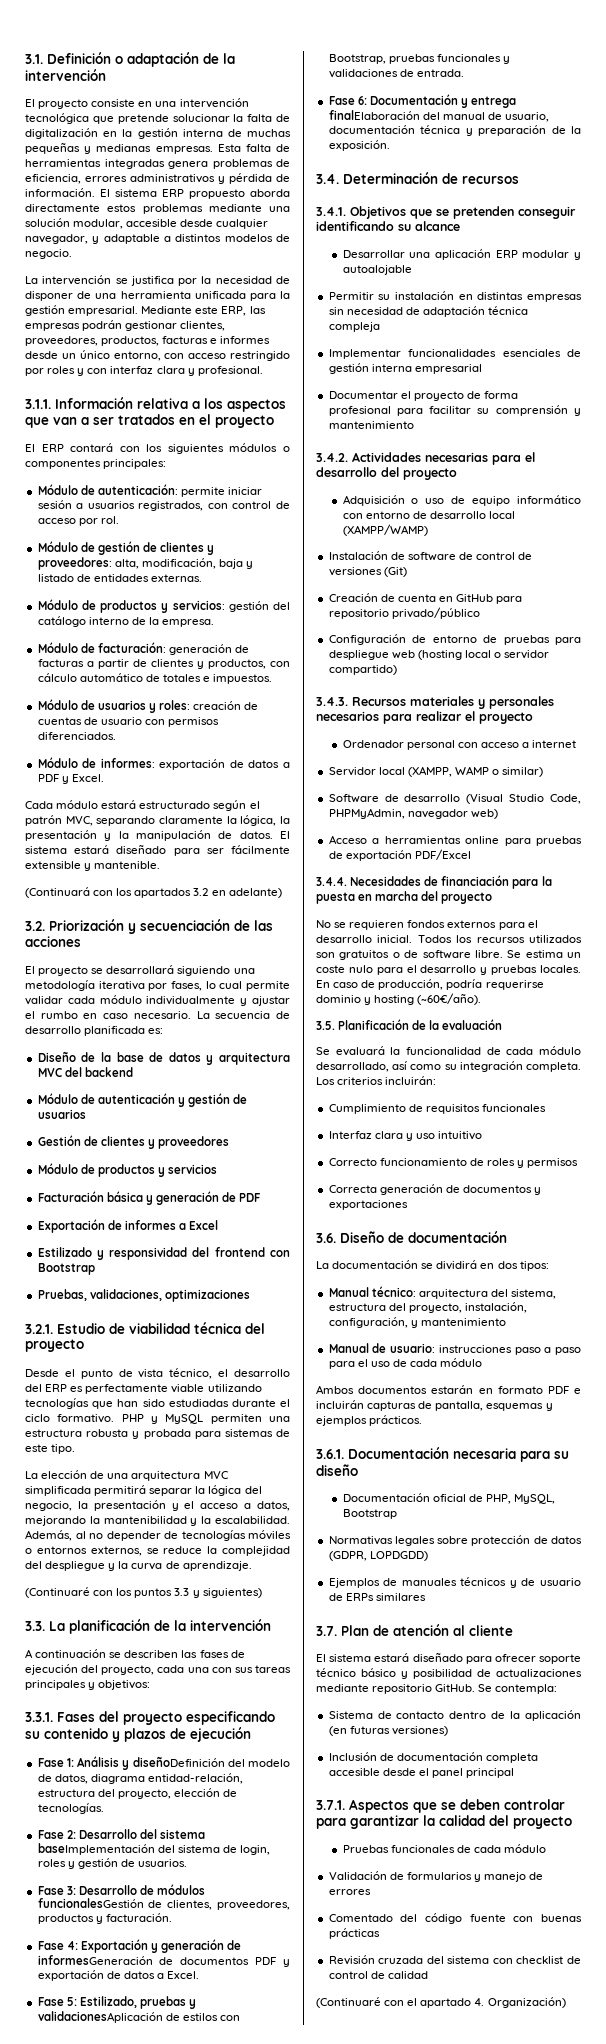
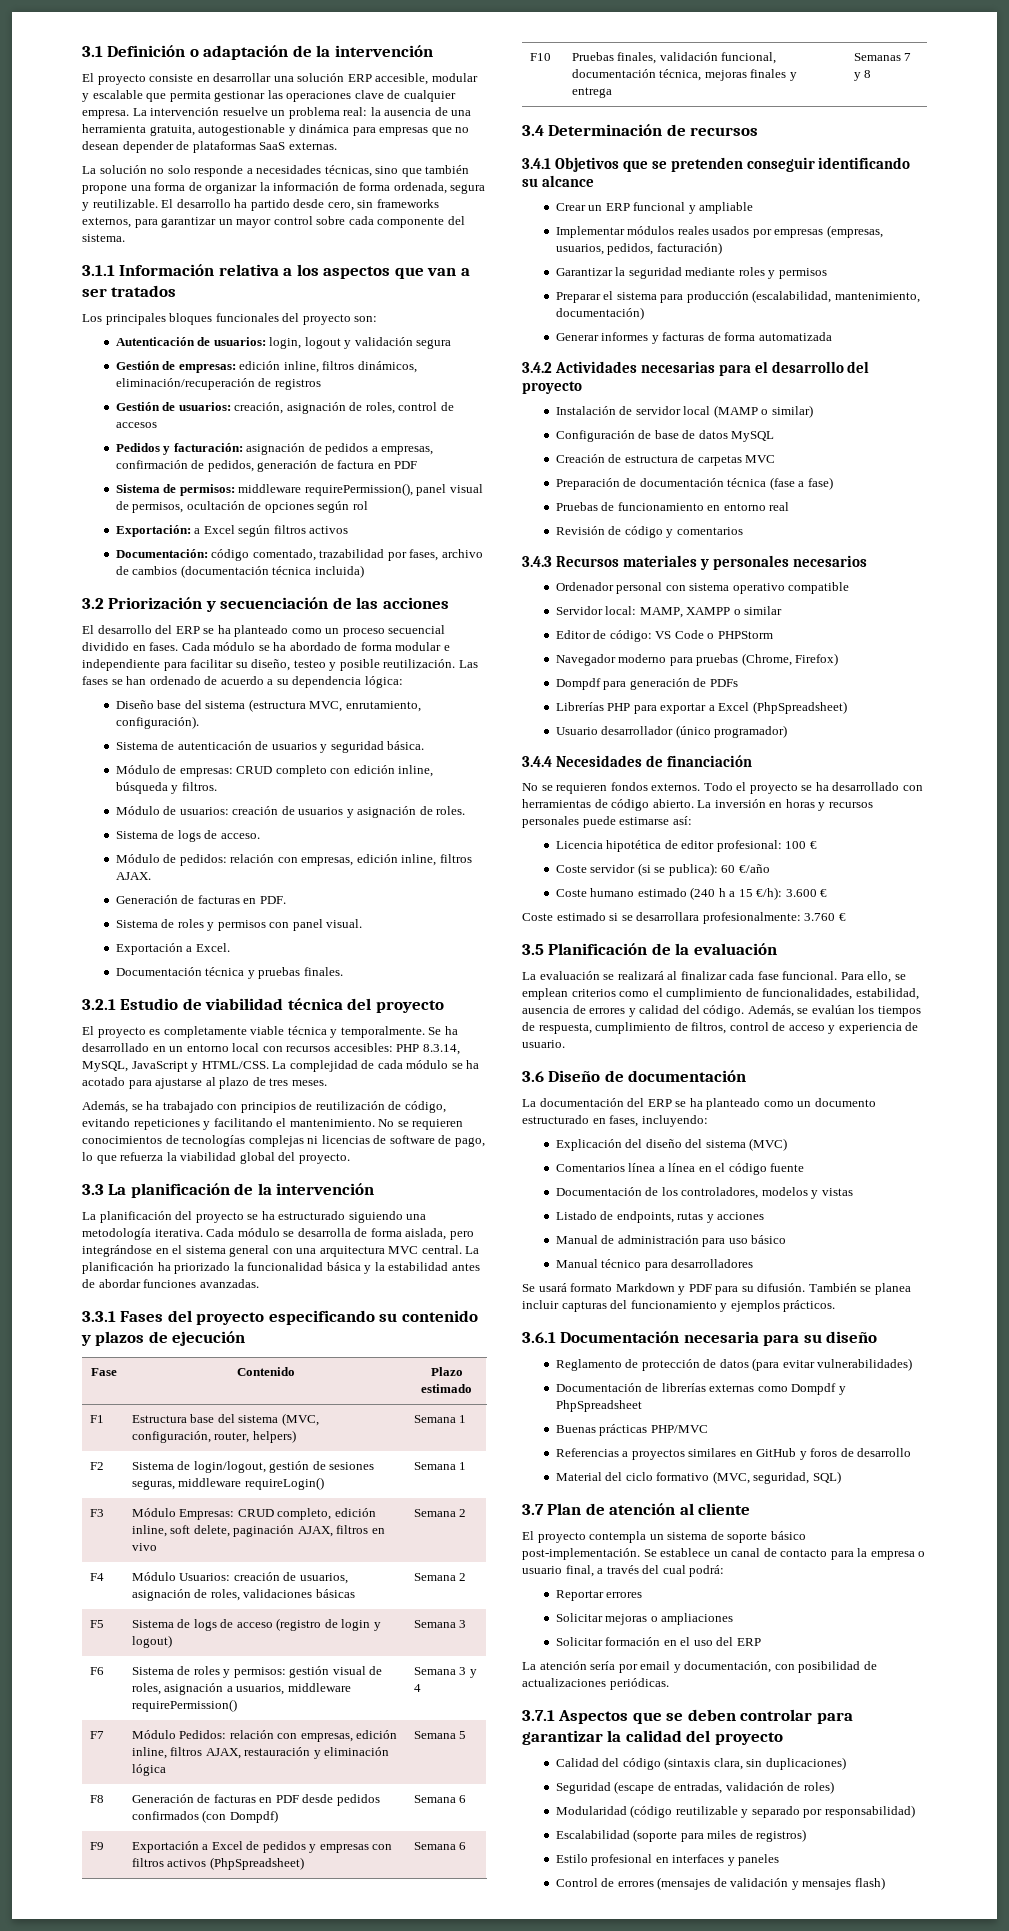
- 3.1. Definición o adaptación de la intervención
+ 3.1 Definición o adaptación de la intervención
- El proyecto consiste en una intervención tecnológica que pretende solucionar la falta de digitalización en la gestión interna de muchas pequeñas y medianas empresas. Esta falta de herramientas integradas genera problemas de eficiencia, errores administrativos y pérdida de información. El sistema ERP propuesto aborda directamente estos problemas mediante una solución modular, accesible desde cualquier navegador, y adaptable a distintos modelos de negocio.
- La intervención se justifica por la necesidad de disponer de una herramienta unificada para la gestión empresarial. Mediante este ERP, las empresas podrán gestionar clientes, proveedores, productos, facturas e informes desde un único entorno, con acceso restringido por roles y con interfaz clara y profesional.
- 3.1.1. Información relativa a los aspectos que van a ser tratados en el proyecto
- El ERP contará con los siguientes módulos o componentes principales:
- Módulo de autenticación: permite iniciar sesión a usuarios registrados, con control de acceso por rol.
- Módulo de gestión de clientes y proveedores: alta, modificación, baja y listado de entidades externas.
- Módulo de productos y servicios: gestión del catálogo interno de la empresa.
- Módulo de facturación: generación de facturas a partir de clientes y productos, con cálculo automático de totales e impuestos.
- Módulo de usuarios y roles: creación de cuentas de usuario con permisos diferenciados.
- Módulo de informes: exportación de datos a PDF y Excel.
- Cada módulo estará estructurado según el patrón MVC, separando claramente la lógica, la presentación y la manipulación de datos. El sistema estará diseñado para ser fácilmente extensible y mantenible.
- (Continuará con los apartados 3.2 en adelante)
- 3.2. Priorización y secuenciación de las acciones
+ El proyecto consiste en desarrollar una solución ERP accesible, modular y escalable que permita gestionar las operaciones clave de cualquier empresa. La intervención resuelve un problema real: la ausencia de una herramienta gratuita, autogestionable y dinámica para empresas que no desean depender de plataformas SaaS externas.
+ La solución no solo responde a necesidades técnicas, sino que también propone una forma de organizar la información de forma ordenada, segura y reutilizable. El desarrollo ha partido desde cero, sin frameworks externos, para garantizar un mayor control sobre cada componente del sistema.
+ 3.1.1 Información relativa a los aspectos que van a ser tratados
+ Los principales bloques funcionales del proyecto son:
+ Autenticación de usuarios: login, logout y validación segura
+ Gestión de empresas: edición inline, filtros dinámicos, eliminación/recuperación de registros
+ Gestión de usuarios: creación, asignación de roles, control de accesos
+ Pedidos y facturación: asignación de pedidos a empresas, confirmación de pedidos, generación de factura en PDF
+ Sistema de permisos: middleware requirePermission(), panel visual de permisos, ocultación de opciones según rol
+ Exportación: a Excel según filtros activos
+ Documentación: código comentado, trazabilidad por fases, archivo de cambios (documentación técnica incluida)
+ 3.2 Priorización y secuenciación de las acciones
- El proyecto se desarrollará siguiendo una metodología iterativa por fases, lo cual permite validar cada módulo individualmente y ajustar el rumbo en caso necesario. La secuencia de desarrollo planificada es:
- Diseño de la base de datos y arquitectura MVC del backend
- Módulo de autenticación y gestión de usuarios
- Gestión de clientes y proveedores
- Módulo de productos y servicios
- Facturación básica y generación de PDF
- Exportación de informes a Excel
- Estilizado y responsividad del frontend con Bootstrap
- Pruebas, validaciones, optimizaciones
- 3.2.1. Estudio de viabilidad técnica del proyecto
+ El desarrollo del ERP se ha planteado como un proceso secuencial dividido en fases. Cada módulo se ha abordado de forma modular e independiente para facilitar su diseño, testeo y posible reutilización. Las fases se han ordenado de acuerdo a su dependencia lógica:
+ Diseño base del sistema (estructura MVC, enrutamiento, configuración).
+ Sistema de autenticación de usuarios y seguridad básica.
+ Módulo de empresas: CRUD completo con edición inline, búsqueda y filtros.
+ Módulo de usuarios: creación de usuarios y asignación de roles.
+ Sistema de logs de acceso.
+ Módulo de pedidos: relación con empresas, edición inline, filtros AJAX.
+ Generación de facturas en PDF.
+ Sistema de roles y permisos con panel visual.
+ Exportación a Excel.
+ Documentación técnica y pruebas finales.
+ 3.2.1 Estudio de viabilidad técnica del proyecto
- Desde el punto de vista técnico, el desarrollo del ERP es perfectamente viable utilizando tecnologías que han sido estudiadas durante el ciclo formativo. PHP y MySQL permiten una estructura robusta y probada para sistemas de este tipo.
- La elección de una arquitectura MVC simplificada permitirá separar la lógica del negocio, la presentación y el acceso a datos, mejorando la mantenibilidad y la escalabilidad. Además, al no depender de tecnologías móviles o entornos externos, se reduce la complejidad del despliegue y la curva de aprendizaje.
- (Continuaré con los puntos 3.3 y siguientes)
- 3.3. La planificación de la intervención
+ El proyecto es completamente viable técnica y temporalmente. Se ha desarrollado en un entorno local con recursos accesibles: PHP 8.3.14, MySQL, JavaScript y HTML/CSS. La complejidad de cada módulo se ha acotado para ajustarse al plazo de tres meses.
+ Además, se ha trabajado con principios de reutilización de código, evitando repeticiones y facilitando el mantenimiento. No se requieren conocimientos de tecnologías complejas ni licencias de software de pago, lo que refuerza la viabilidad global del proyecto.
+ 3.3 La planificación de la intervención
- A continuación se describen las fases de ejecución del proyecto, cada una con sus tareas principales y objetivos:
- 3.3.1. Fases del proyecto especificando su contenido y plazos de ejecución
+ La planificación del proyecto se ha estructurado siguiendo una metodología iterativa. Cada módulo se desarrolla de forma aislada, pero integrándose en el sistema general con una arquitectura MVC central. La planificación ha priorizado la funcionalidad básica y la estabilidad antes de abordar funciones avanzadas.
+ 3.3.1 Fases del proyecto especificando su contenido y plazos de ejecución
- Fase 1: Análisis y diseñoDefinición del modelo de datos, diagrama entidad-relación, estructura del proyecto, elección de tecnologías.
- Fase 2: Desarrollo del sistema baseImplementación del sistema de login, roles y gestión de usuarios.
- Fase 3: Desarrollo de módulos funcionalesGestión de clientes, proveedores, productos y facturación.
- Fase 4: Exportación y generación de informesGeneración de documentos PDF y exportación de datos a Excel.
- Fase 5: Estilizado, pruebas y validacionesAplicación de estilos con Bootstrap, pruebas funcionales y validaciones de entrada.
- Fase 6: Documentación y entrega finalElaboración del manual de usuario, documentación técnica y preparación de la exposición.
- 3.4. Determinación de recursos
+ Fase | Contenido | Plazo estimado
+ F1 | Estructura base del sistema (MVC, configuración, router, helpers) | Semana 1
+ F2 | Sistema de login/logout, gestión de sesiones seguras, middleware requireLogin() | Semana 1
+ F3 | Módulo Empresas: CRUD completo, edición inline, soft delete, paginación AJAX, filtros en vivo | Semana 2
+ F4 | Módulo Usuarios: creación de usuarios, asignación de roles, validaciones básicas | Semana 2
+ F5 | Sistema de logs de acceso (registro de login y logout) | Semana 3
+ F6 | Sistema de roles y permisos: gestión visual de roles, asignación a usuarios, middleware requirePermission() | Semana 3 y 4
+ F7 | Módulo Pedidos: relación con empresas, edición inline, filtros AJAX, restauración y eliminación lógica | Semana 5
+ F8 | Generación de facturas en PDF desde pedidos confirmados (con Dompdf) | Semana 6
+ F9 | Exportación a Excel de pedidos y empresas con filtros activos (PhpSpreadsheet) | Semana 6
+ F10 | Pruebas finales, validación funcional, documentación técnica, mejoras finales y entrega | Semanas 7 y 8
+ 3.4 Determinación de recursos
- 3.4.1. Objetivos que se pretenden conseguir identificando su alcance
+ 3.4.1 Objetivos que se pretenden conseguir identificando su alcance
- Desarrollar una aplicación ERP modular y autoalojable
- Permitir su instalación en distintas empresas sin necesidad de adaptación técnica compleja
- Implementar funcionalidades esenciales de gestión interna empresarial
- Documentar el proyecto de forma profesional para facilitar su comprensión y mantenimiento
- 3.4.2. Actividades necesarias para el desarrollo del proyecto
+ Crear un ERP funcional y ampliable
+ Implementar módulos reales usados por empresas (empresas, usuarios, pedidos, facturación)
+ Garantizar la seguridad mediante roles y permisos
+ Preparar el sistema para producción (escalabilidad, mantenimiento, documentación)
+ Generar informes y facturas de forma automatizada
+ 3.4.2 Actividades necesarias para el desarrollo del proyecto
- Adquisición o uso de equipo informático con entorno de desarrollo local (XAMPP/WAMP)
- Instalación de software de control de versiones (Git)
- Creación de cuenta en GitHub para repositorio privado/público
- Configuración de entorno de pruebas para despliegue web (hosting local o servidor compartido)
- 3.4.3. Recursos materiales y personales necesarios para realizar el proyecto
+ Instalación de servidor local (MAMP o similar)
+ Configuración de base de datos MySQL
+ Creación de estructura de carpetas MVC
+ Preparación de documentación técnica (fase a fase)
+ Pruebas de funcionamiento en entorno real
+ Revisión de código y comentarios
+ 3.4.3 Recursos materiales y personales necesarios
- Ordenador personal con acceso a internet
- Servidor local (XAMPP, WAMP o similar)
- Software de desarrollo (Visual Studio Code, PHPMyAdmin, navegador web)
- Acceso a herramientas online para pruebas de exportación PDF/Excel
- 3.4.4. Necesidades de financiación para la puesta en marcha del proyecto
- No se requieren fondos externos para el desarrollo inicial. Todos los recursos utilizados son gratuitos o de software libre. Se estima un coste nulo para el desarrollo y pruebas locales. En caso de producción, podría requerirse dominio y hosting (~60€/año).
- 3.5. Planificación de la evaluación
- Se evaluará la funcionalidad de cada módulo desarrollado, así como su integración completa. Los criterios incluirán:
- Cumplimiento de requisitos funcionales
- Interfaz clara y uso intuitivo
- Correcto funcionamiento de roles y permisos
- Correcta generación de documentos y exportaciones
- 3.6. Diseño de documentación
+ Ordenador personal con sistema operativo compatible
+ Servidor local: MAMP, XAMPP o similar
+ Editor de código: VS Code o PHPStorm
+ Navegador moderno para pruebas (Chrome, Firefox)
+ Dompdf para generación de PDFs
+ Librerías PHP para exportar a Excel (PhpSpreadsheet)
+ Usuario desarrollador (único programador)
+ 3.4.4 Necesidades de financiación
+ No se requieren fondos externos. Todo el proyecto se ha desarrollado con herramientas de código abierto. La inversión en horas y recursos personales puede estimarse así:
+ Licencia hipotética de editor profesional: 100 €
+ Coste servidor (si se publica): 60 €/año
+ Coste humano estimado (240 h a 15 €/h): 3.600 €
+ Coste estimado si se desarrollara profesionalmente: 3.760 €
+ 3.5 Planificación de la evaluación
+ La evaluación se realizará al finalizar cada fase funcional. Para ello, se emplean criterios como el cumplimiento de funcionalidades, estabilidad, ausencia de errores y calidad del código. Además, se evalúan los tiempos de respuesta, cumplimiento de filtros, control de acceso y experiencia de usuario.
+ 3.6 Diseño de documentación
- La documentación se dividirá en dos tipos:
- Manual técnico: arquitectura del sistema, estructura del proyecto, instalación, configuración, y mantenimiento
- Manual de usuario: instrucciones paso a paso para el uso de cada módulo
- Ambos documentos estarán en formato PDF e incluirán capturas de pantalla, esquemas y ejemplos prácticos.
+ La documentación del ERP se ha planteado como un documento estructurado en fases, incluyendo:
+ Explicación del diseño del sistema (MVC)
+ Comentarios línea a línea en el código fuente
+ Documentación de los controladores, modelos y vistas
+ Listado de endpoints, rutas y acciones
+ Manual de administración para uso básico
+ Manual técnico para desarrolladores
+ Se usará formato Markdown y PDF para su difusión. También se planea incluir capturas del funcionamiento y ejemplos prácticos.
- 3.6.1. Documentación necesaria para su diseño
+ 3.6.1 Documentación necesaria para su diseño
- Documentación oficial de PHP, MySQL, Bootstrap
- Normativas legales sobre protección de datos (GDPR, LOPDGDD)
- Ejemplos de manuales técnicos y de usuario de ERPs similares
- 3.7. Plan de atención al cliente
+ Reglamento de protección de datos (para evitar vulnerabilidades)
+ Documentación de librerías externas como Dompdf y PhpSpreadsheet
+ Buenas prácticas PHP/MVC
+ Referencias a proyectos similares en GitHub y foros de desarrollo
+ Material del ciclo formativo (MVC, seguridad, SQL)
+ 3.7 Plan de atención al cliente
- El sistema estará diseñado para ofrecer soporte técnico básico y posibilidad de actualizaciones mediante repositorio GitHub. Se contempla:
- Sistema de contacto dentro de la aplicación (en futuras versiones)
- Inclusión de documentación completa accesible desde el panel principal
- 3.7.1. Aspectos que se deben controlar para garantizar la calidad del proyecto
+ El proyecto contempla un sistema de soporte básico post-implementación. Se establece un canal de contacto para la empresa o usuario final, a través del cual podrá:
+ Reportar errores
+ Solicitar mejoras o ampliaciones
+ Solicitar formación en el uso del ERP
+ La atención sería por email y documentación, con posibilidad de actualizaciones periódicas.
+ 3.7.1 Aspectos que se deben controlar para garantizar la calidad del proyecto
- Pruebas funcionales de cada módulo
- Validación de formularios y manejo de errores
- Comentado del código fuente con buenas prácticas
- Revisión cruzada del sistema con checklist de control de calidad
- (Continuaré con el apartado 4. Organización)
+ Calidad del código (sintaxis clara, sin duplicaciones)
+ Seguridad (escape de entradas, validación de roles)
+ Modularidad (código reutilizable y separado por responsabilidad)
+ Escalabilidad (soporte para miles de registros)
+ Estilo profesional en interfaces y paneles
+ Control de errores (mensajes de validación y mensajes flash)

